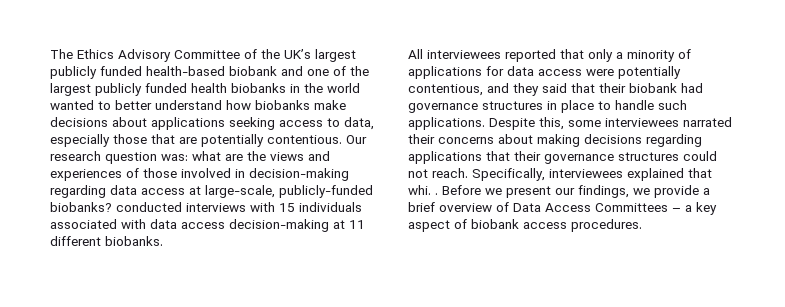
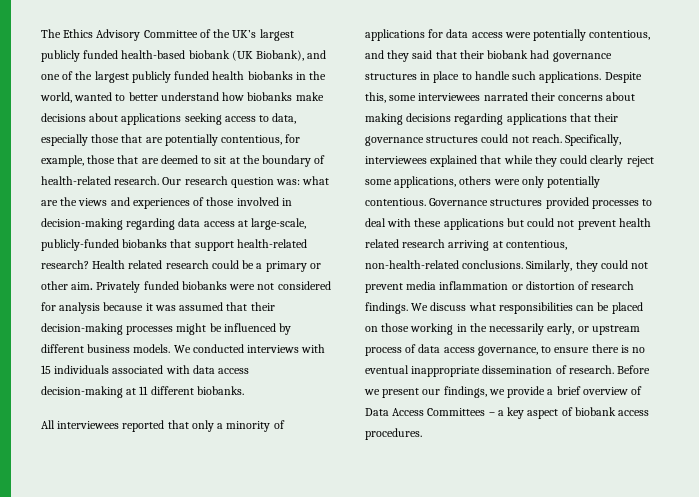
- The Ethics Advisory Committee of the UK’s largest publicly funded health-based biobank and one of the largest publicly funded health biobanks in the world wanted to better understand how biobanks make decisions about applications seeking access to data, especially those that are potentially contentious.
+ The Ethics Advisory Committee of the UK’s largest publicly funded health-based biobank (UK Biobank), and one of the largest publicly funded health biobanks in the world, wanted to better understand how biobanks make decisions about applications seeking access to data, especially those that are potentially contentious, for example, those that are deemed to sit at the boundary of health-related research.
- Our research question was: what are the views and experiences of those involved in decision-making regarding data access at large-scale, publicly-funded biobanks? conducted interviews with 15 individuals associated with data access decision-making at 11 different biobanks.
+ Our research question was: what are the views and experiences of those involved in decision-making regarding data access at large-scale, publicly-funded biobanks that support health-related research? Health related research could be a primary or other aim. Privately funded biobanks were not considered for analysis because it was assumed that their decision-making processes might be influenced by different business models. We conducted interviews with 15 individuals associated with data access decision-making at 11 different biobanks.
- Specifically, interviewees explained that whi. .
+ Specifically, interviewees explained that while they could clearly reject some applications, others were only potentially contentious. Governance structures provided processes to deal with these applications but could not prevent health related research arriving at contentious, non-health-related conclusions. Similarly, they could not prevent media inflammation or distortion of research findings. We discuss what responsibilities can be placed on those working in the necessarily early, or upstream process of data access governance, to ensure there is no eventual inappropriate dissemination of research.

